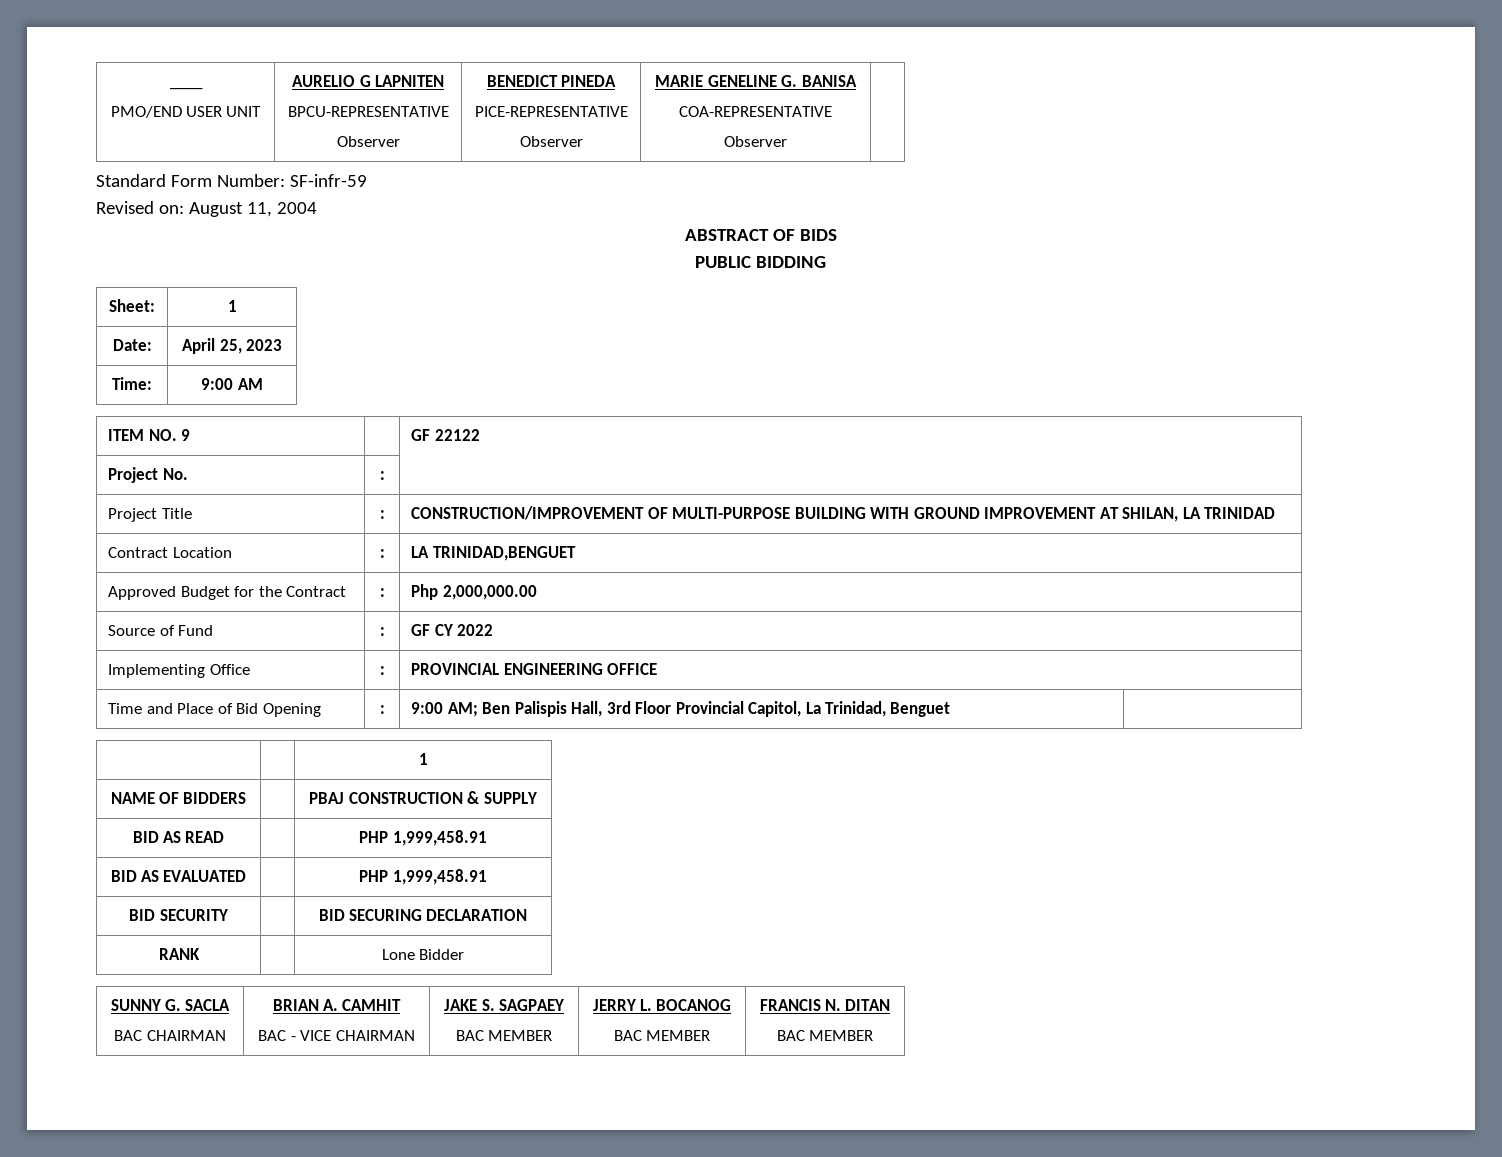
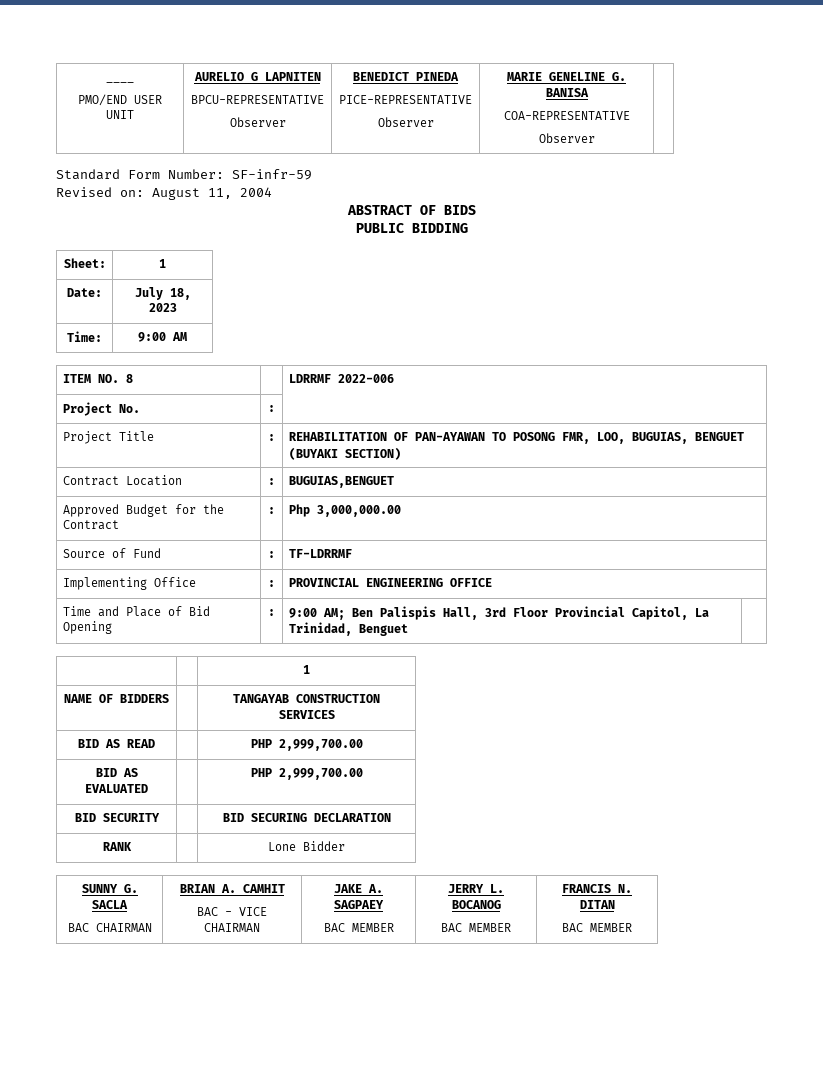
- Date: | April 25, 2023
+ Date: | July 18, 2023
- ITEM NO. 9 | | GF 22122
+ ITEM NO. 8 | | LDRRMF 2022-006
- Project Title | : | CONSTRUCTION/IMPROVEMENT OF MULTI-PURPOSE BUILDING WITH GROUND IMPROVEMENT AT SHILAN, LA TRINIDAD
+ Project Title | : | REHABILITATION OF PAN-AYAWAN TO POSONG FMR, LOO, BUGUIAS, BENGUET (BUYAKI SECTION)
- Contract Location | : | LA TRINIDAD,BENGUET
+ Contract Location | : | BUGUIAS,BENGUET
- Approved Budget for the Contract | : | Php 2,000,000.00
+ Approved Budget for the Contract | : | Php 3,000,000.00
- Source of Fund | : | GF CY 2022
+ Source of Fund | : | TF-LDRRMF
- NAME OF BIDDERS | | PBAJ CONSTRUCTION & SUPPLY
+ NAME OF BIDDERS | | TANGAYAB CONSTRUCTION SERVICES
- BID AS READ | | PHP 1,999,458.91
+ BID AS READ | | PHP 2,999,700.00
- BID AS EVALUATED | | PHP 1,999,458.91
+ BID AS EVALUATED | | PHP 2,999,700.00
  SUNNY G. SACLA
  BAC CHAIRMAN | BRIAN A. CAMHIT
- BAC - VICE CHAIRMAN | JAKE S. SAGPAEY
+ BAC - VICE CHAIRMAN | JAKE A. SAGPAEY

